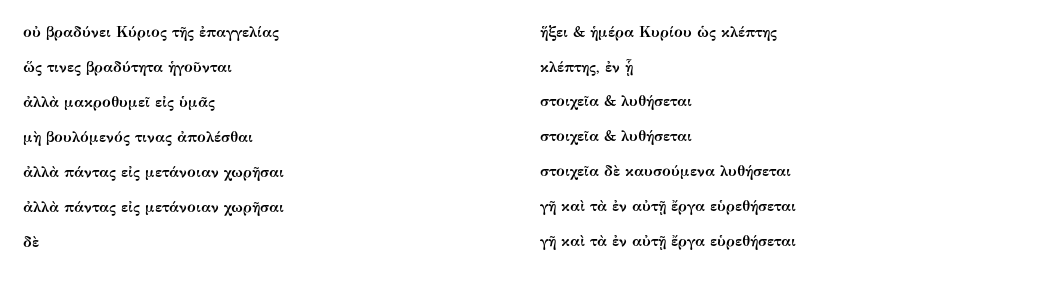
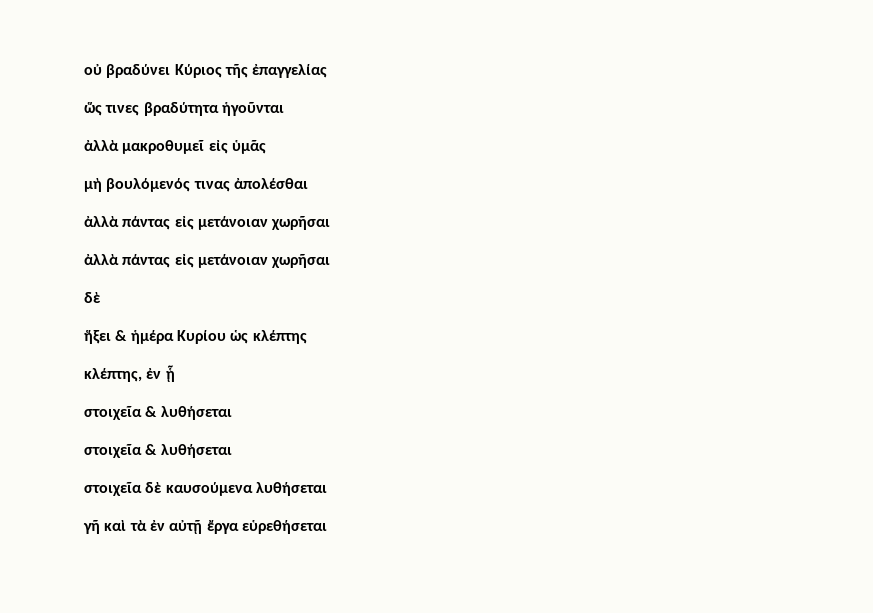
  στοιχεῖα δὲ καυσούμενα λυθήσεται
- γῆ καὶ τὰ ἐν αὐτῇ ἔργα εὑρεθήσεται

